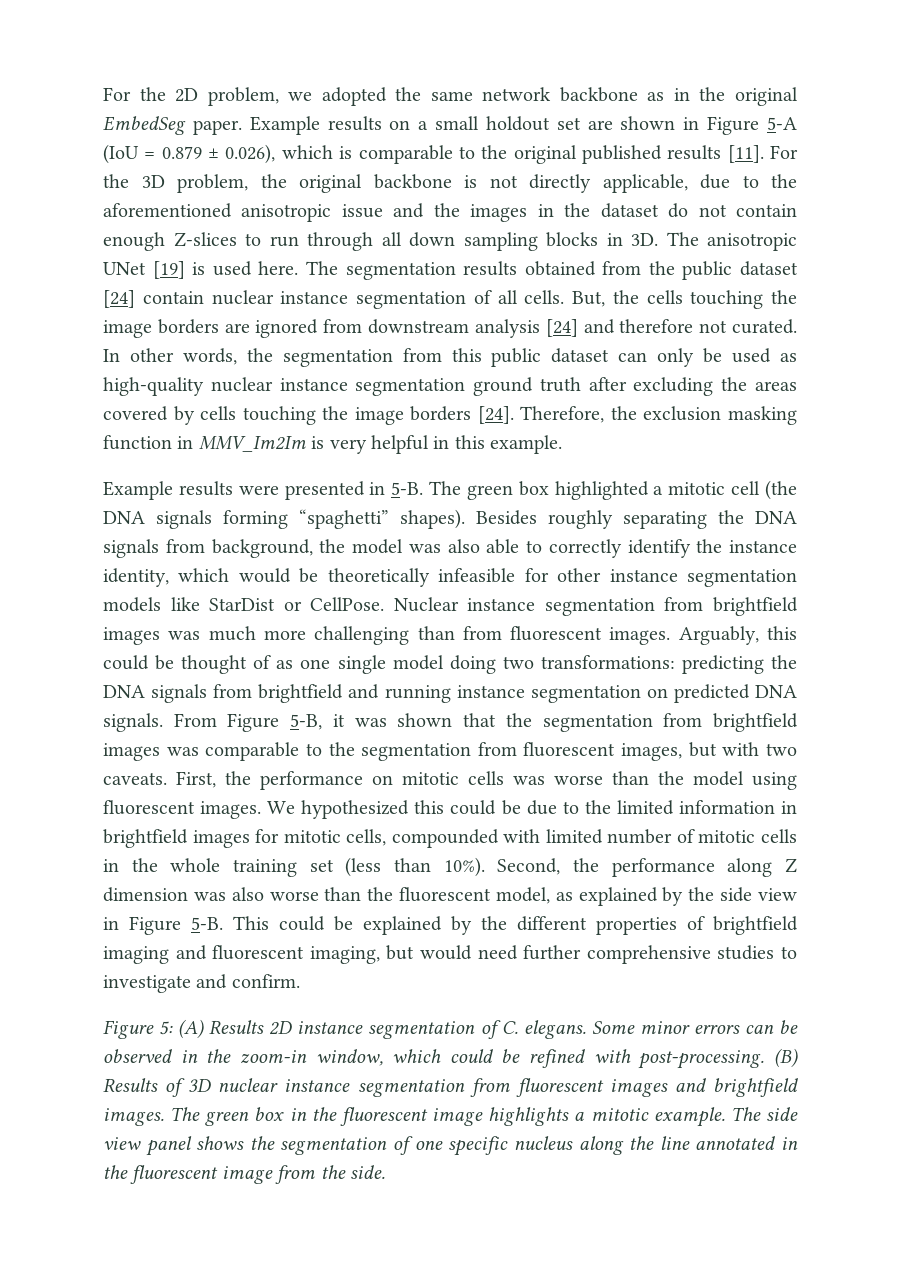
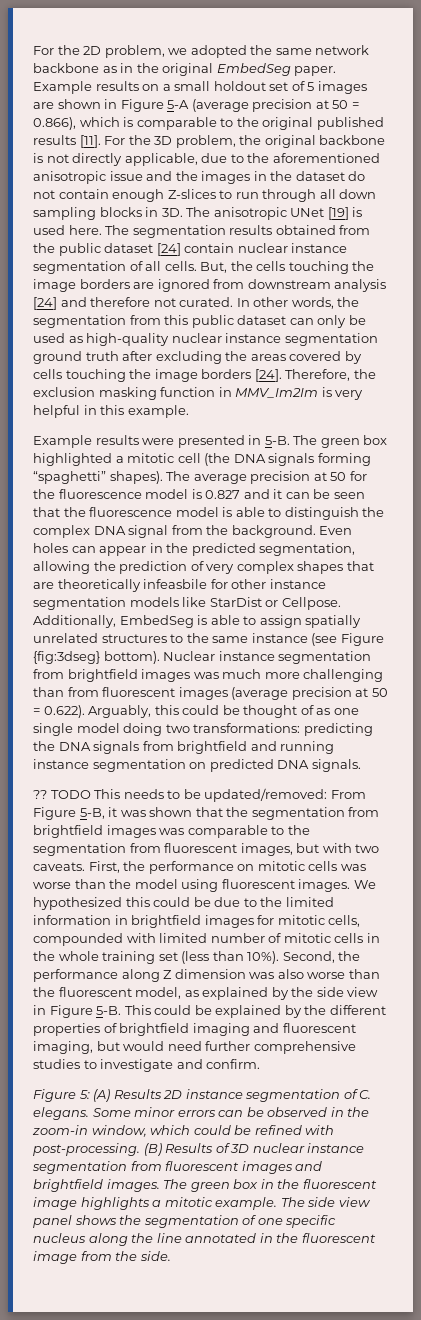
- Example results on a small holdout set are shown in Figure 5-A (IoU = 0.879 ± 0.026), which is comparable to the original published results [11].
+ Example results on a small holdout set of 5 images are shown in Figure 5-A (average precision at 50 = 0.866), which is comparable to the original published results [11].
- Besides roughly separating the DNA signals from background, the model was also able to correctly identify the instance identity, which would be theoretically infeasible for other instance segmentation models like StarDist or CellPose.
+ The average precision at 50 for the fluorescence model is 0.827 and it can be seen that the fluorescence model is able to distinguish the complex DNA signal from the background. Even holes can appear in the predicted segmentation, allowing the prediction of very complex shapes that are theoretically infeasbile for other instance segmentation models like StarDist or Cellpose. Additionally, EmbedSeg is able to assign spatially unrelated structures to the same instance (see Figure {fig:3dseg} bottom).
- Nuclear instance segmentation from brightfield images was much more challenging than from fluorescent images. Arguably, this could be thought of as one single model doing two transformations:
+ Nuclear instance segmentation from brightfield images was much more challenging than from fluorescent images (average precision at 50 = 0.622). Arguably, this could be thought of as one single model doing two transformations:
- predicting the DNA signals from brightfield and running instance segmentation on predicted DNA signals. From Figure 5-B, it was shown that the segmentation from brightfield images was comparable to the segmentation from fluorescent images, but with two caveats.
+ predicting the DNA signals from brightfield and running instance segmentation on predicted DNA signals.
+ ?? TODO This needs to be updated/removed: From Figure 5-B, it was shown that the segmentation from brightfield images was comparable to the segmentation from fluorescent images, but with two caveats.

